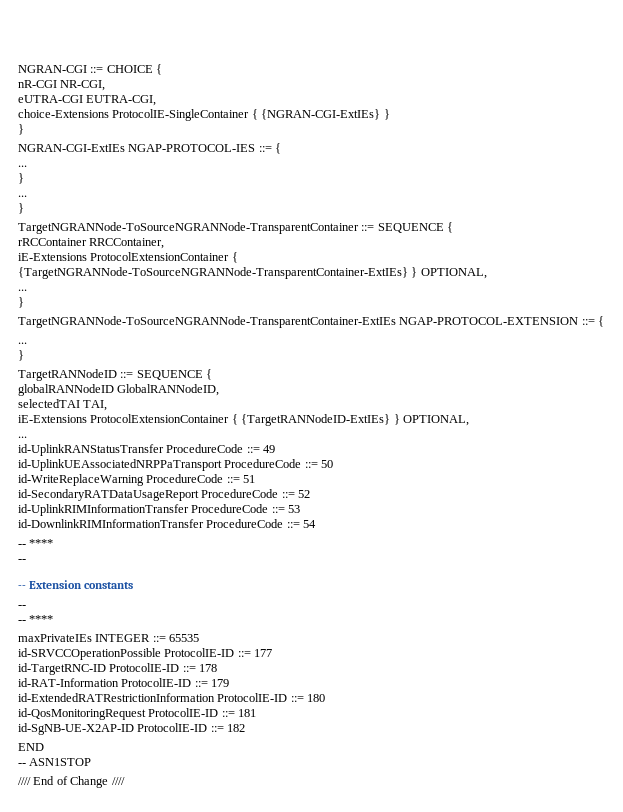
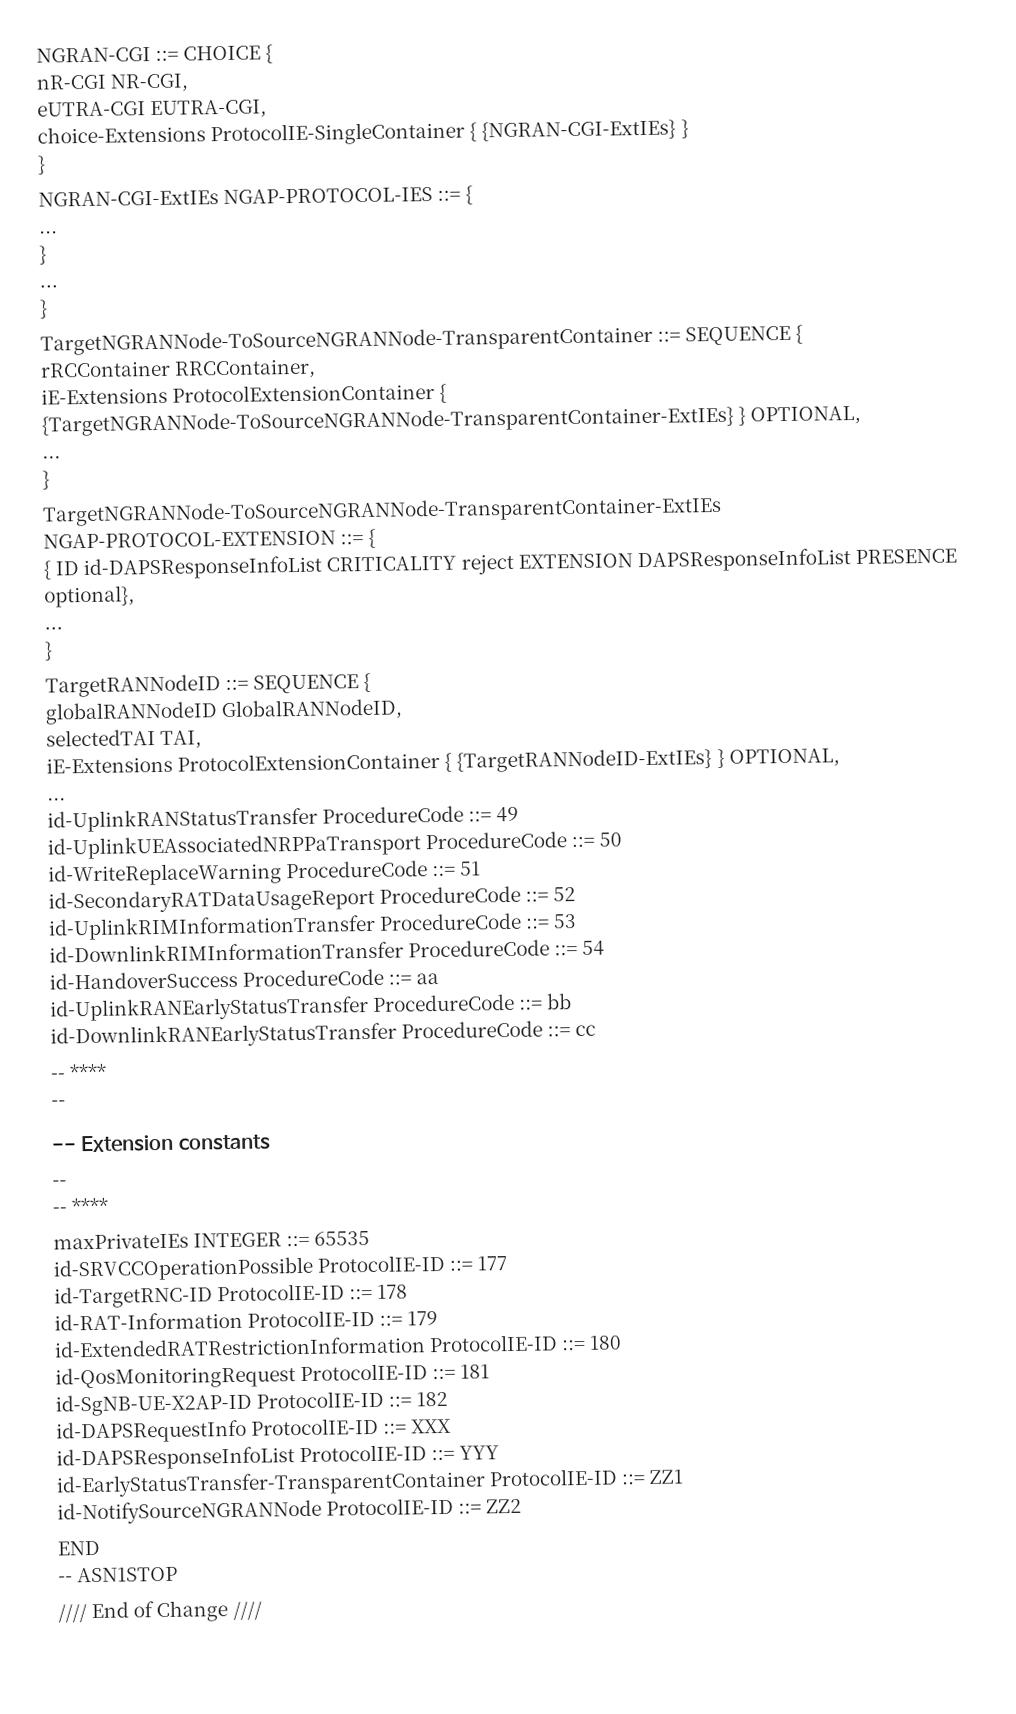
+ { ID id-DAPSResponseInfoList CRITICALITY reject EXTENSION DAPSResponseInfoList PRESENCE optional},
+ id-HandoverSuccess ProcedureCode ::= aa
+ id-UplinkRANEarlyStatusTransfer ProcedureCode ::= bb
+ id-DownlinkRANEarlyStatusTransfer ProcedureCode ::= cc
+ id-DAPSRequestInfo ProtocolIE-ID ::= XXX
+ id-DAPSResponseInfoList ProtocolIE-ID ::= YYY
+ id-EarlyStatusTransfer-TransparentContainer ProtocolIE-ID ::= ZZ1
+ id-NotifySourceNGRANNode ProtocolIE-ID ::= ZZ2

